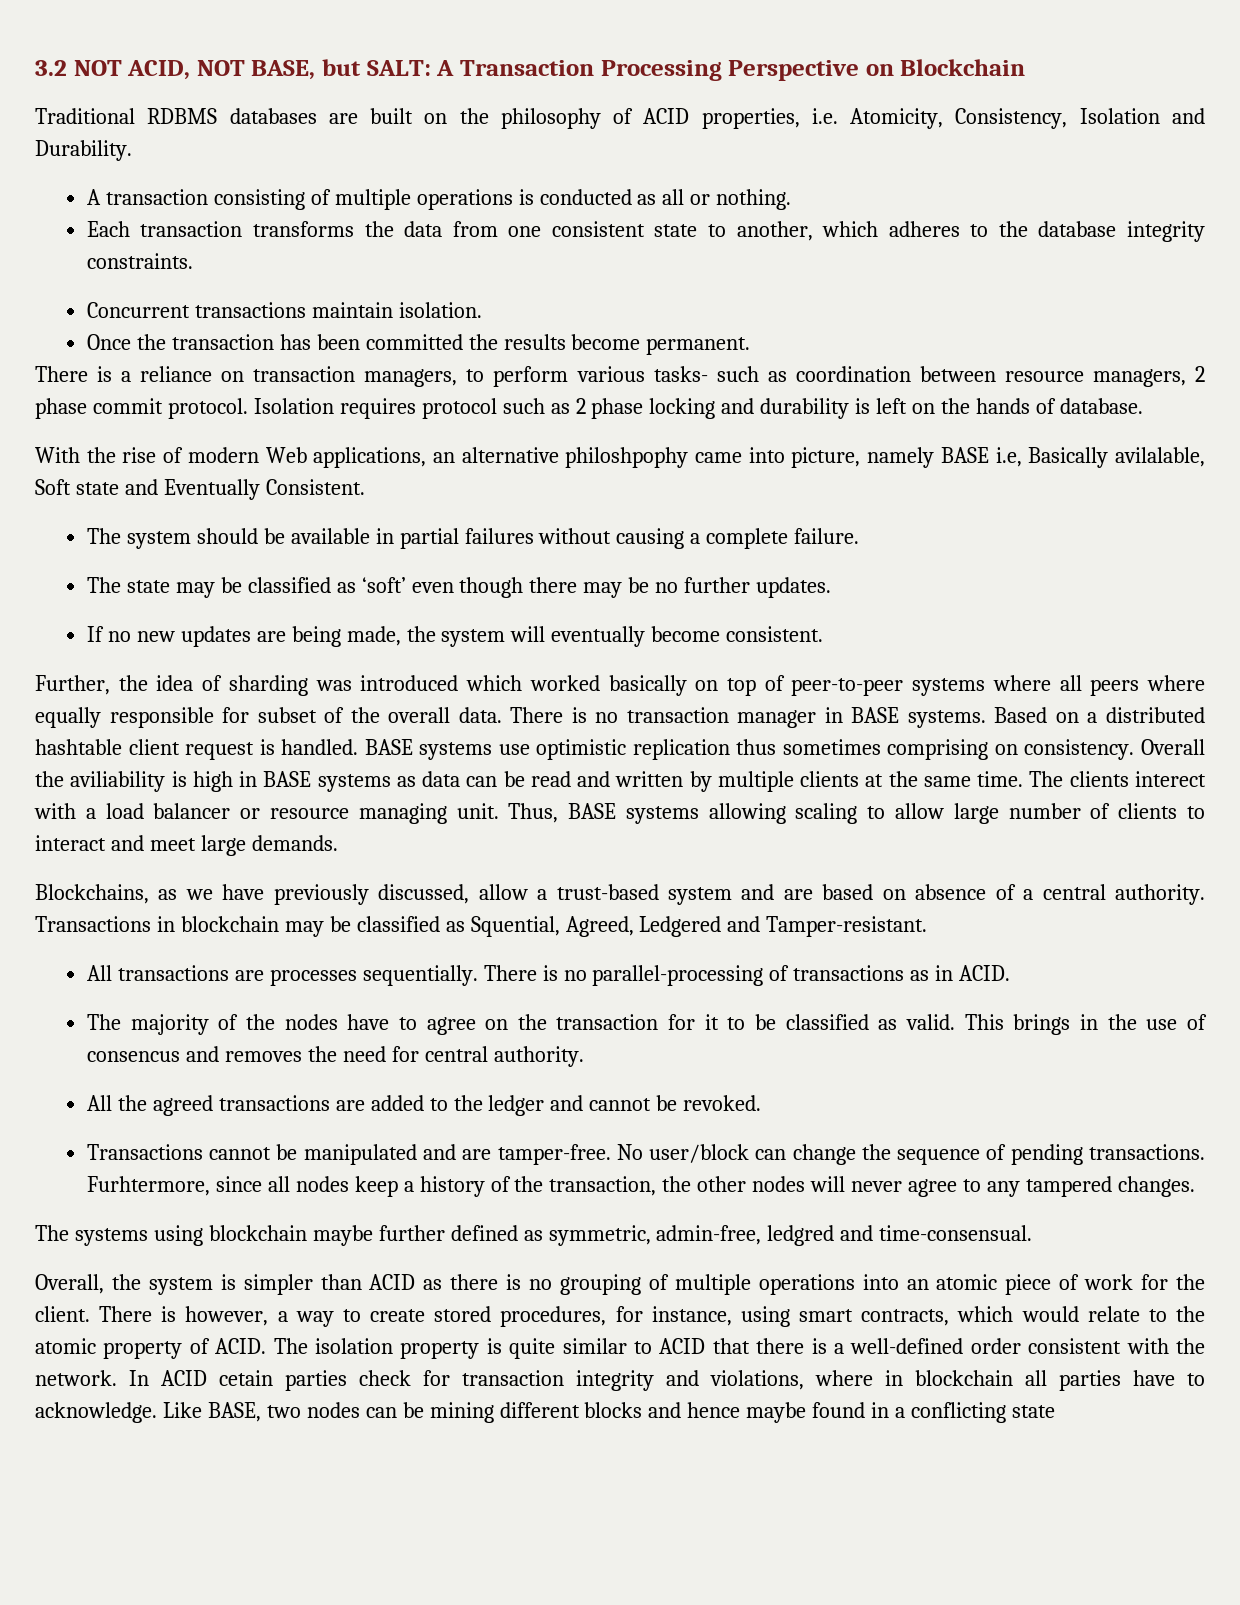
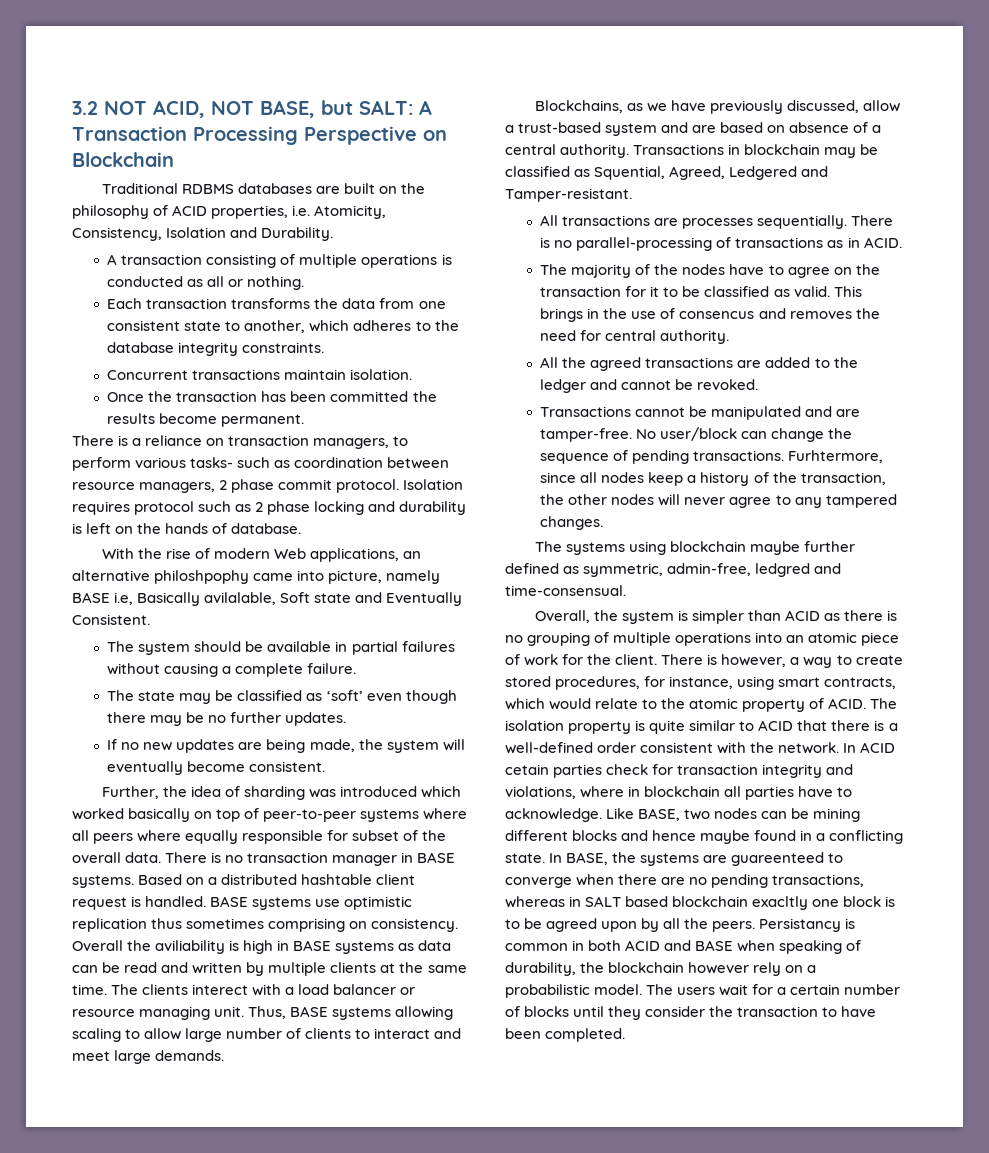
- Like BASE, two nodes can be mining different blocks and hence maybe found in a conflicting state
+ Like BASE, two nodes can be mining different blocks and hence maybe found in a conflicting state. In BASE, the systems are guareenteed to converge when there are no pending transactions, whereas in SALT based blockchain exacltly one block is to be agreed upon by all the peers. Persistancy is common in both ACID and BASE when speaking of durability, the blockchain however rely on a probabilistic model. The users wait for a certain number of blocks until they consider the transaction to have been completed.

